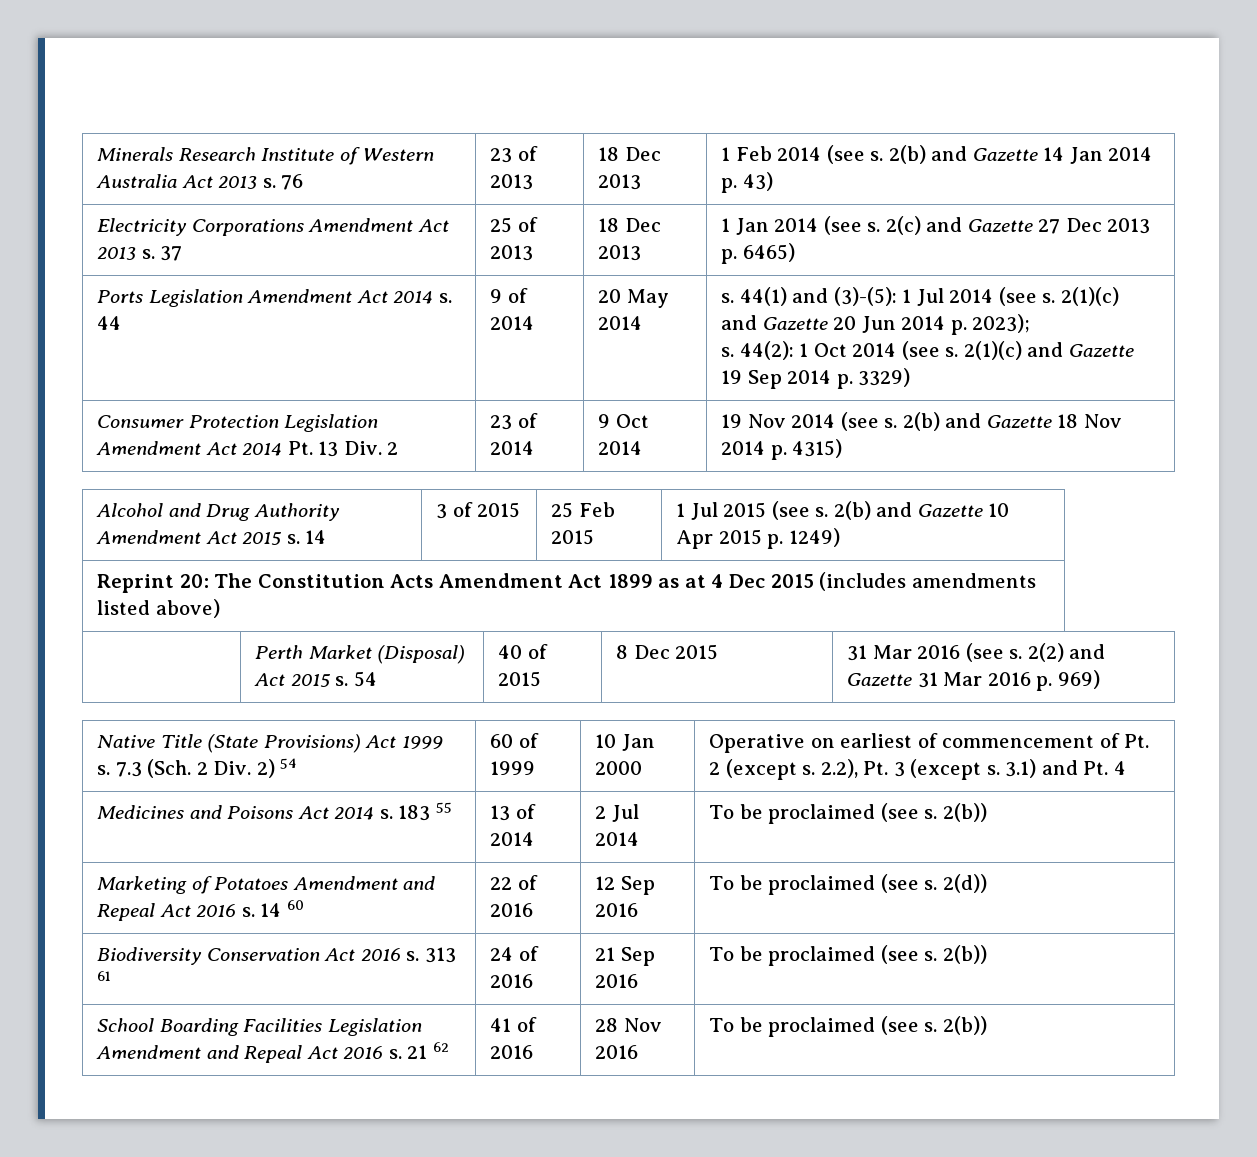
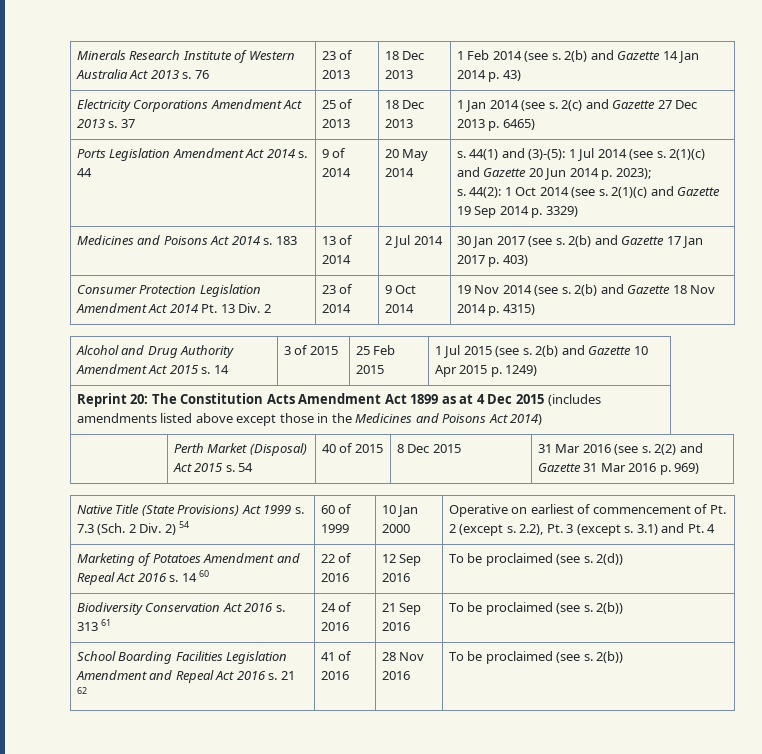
+ Medicines and Poisons Act 2014 s. 183 | 13 of 2014 | 2 Jul 2014 | 30 Jan 2017 (see s. 2(b) and Gazette 17 Jan 2017 p. 403)
- Reprint 20: The Constitution Acts Amendment Act 1899 as at 4 Dec 2015 (includes amendments listed above)
+ Reprint 20: The Constitution Acts Amendment Act 1899 as at 4 Dec 2015 (includes amendments listed above except those in the Medicines and Poisons Act 2014)
- Medicines and Poisons Act 2014 s. 183 55 | 13 of 2014 | 2 Jul 2014 | To be proclaimed (see s. 2(b))

